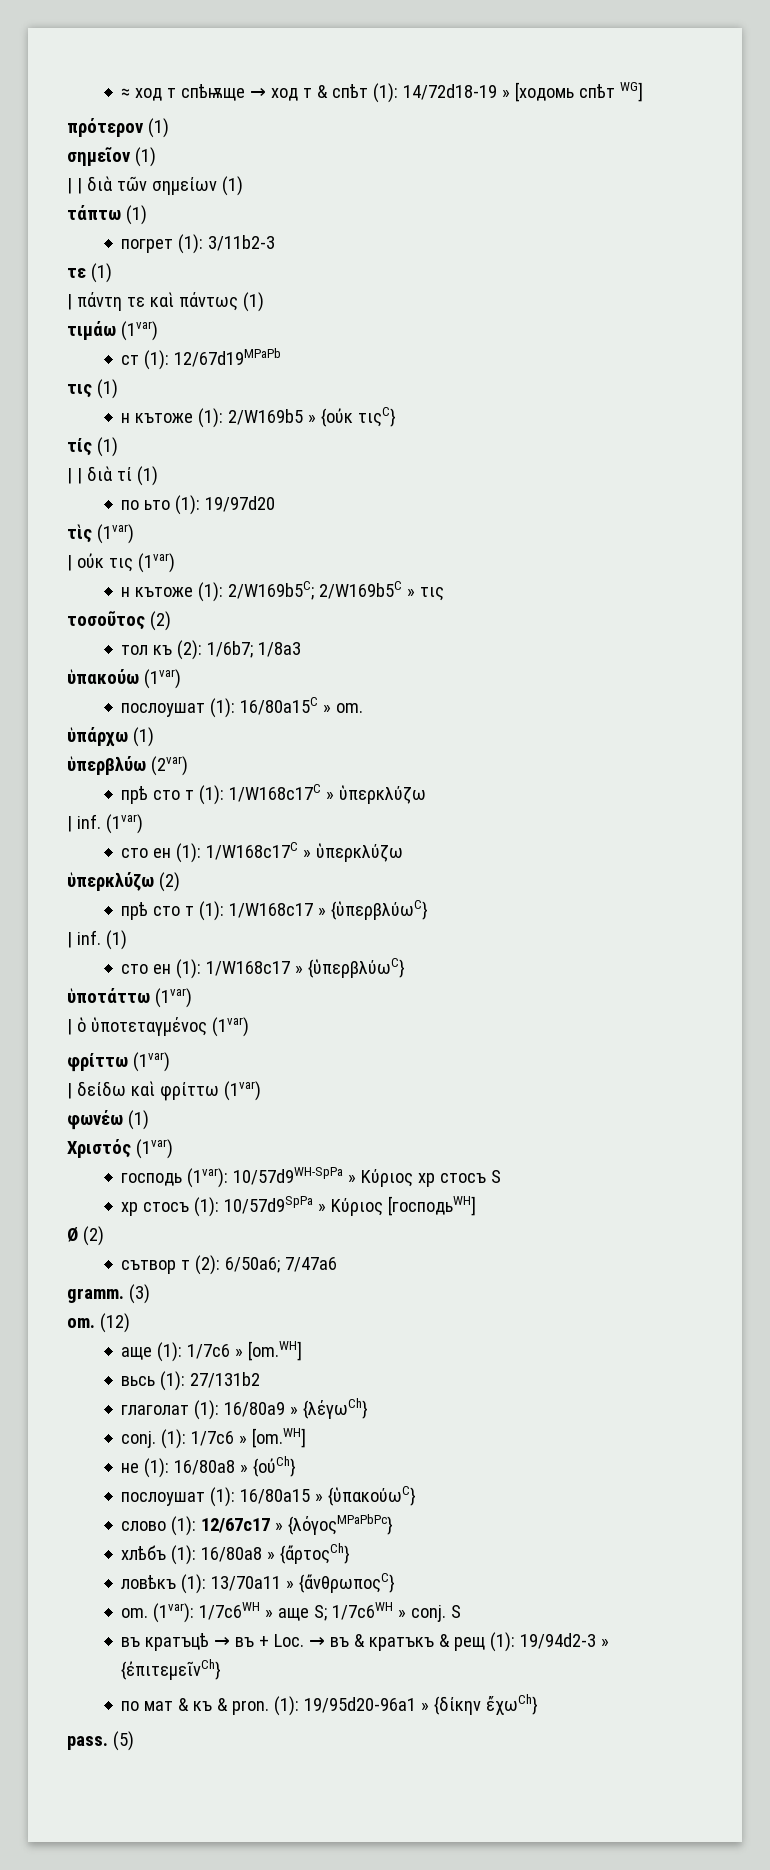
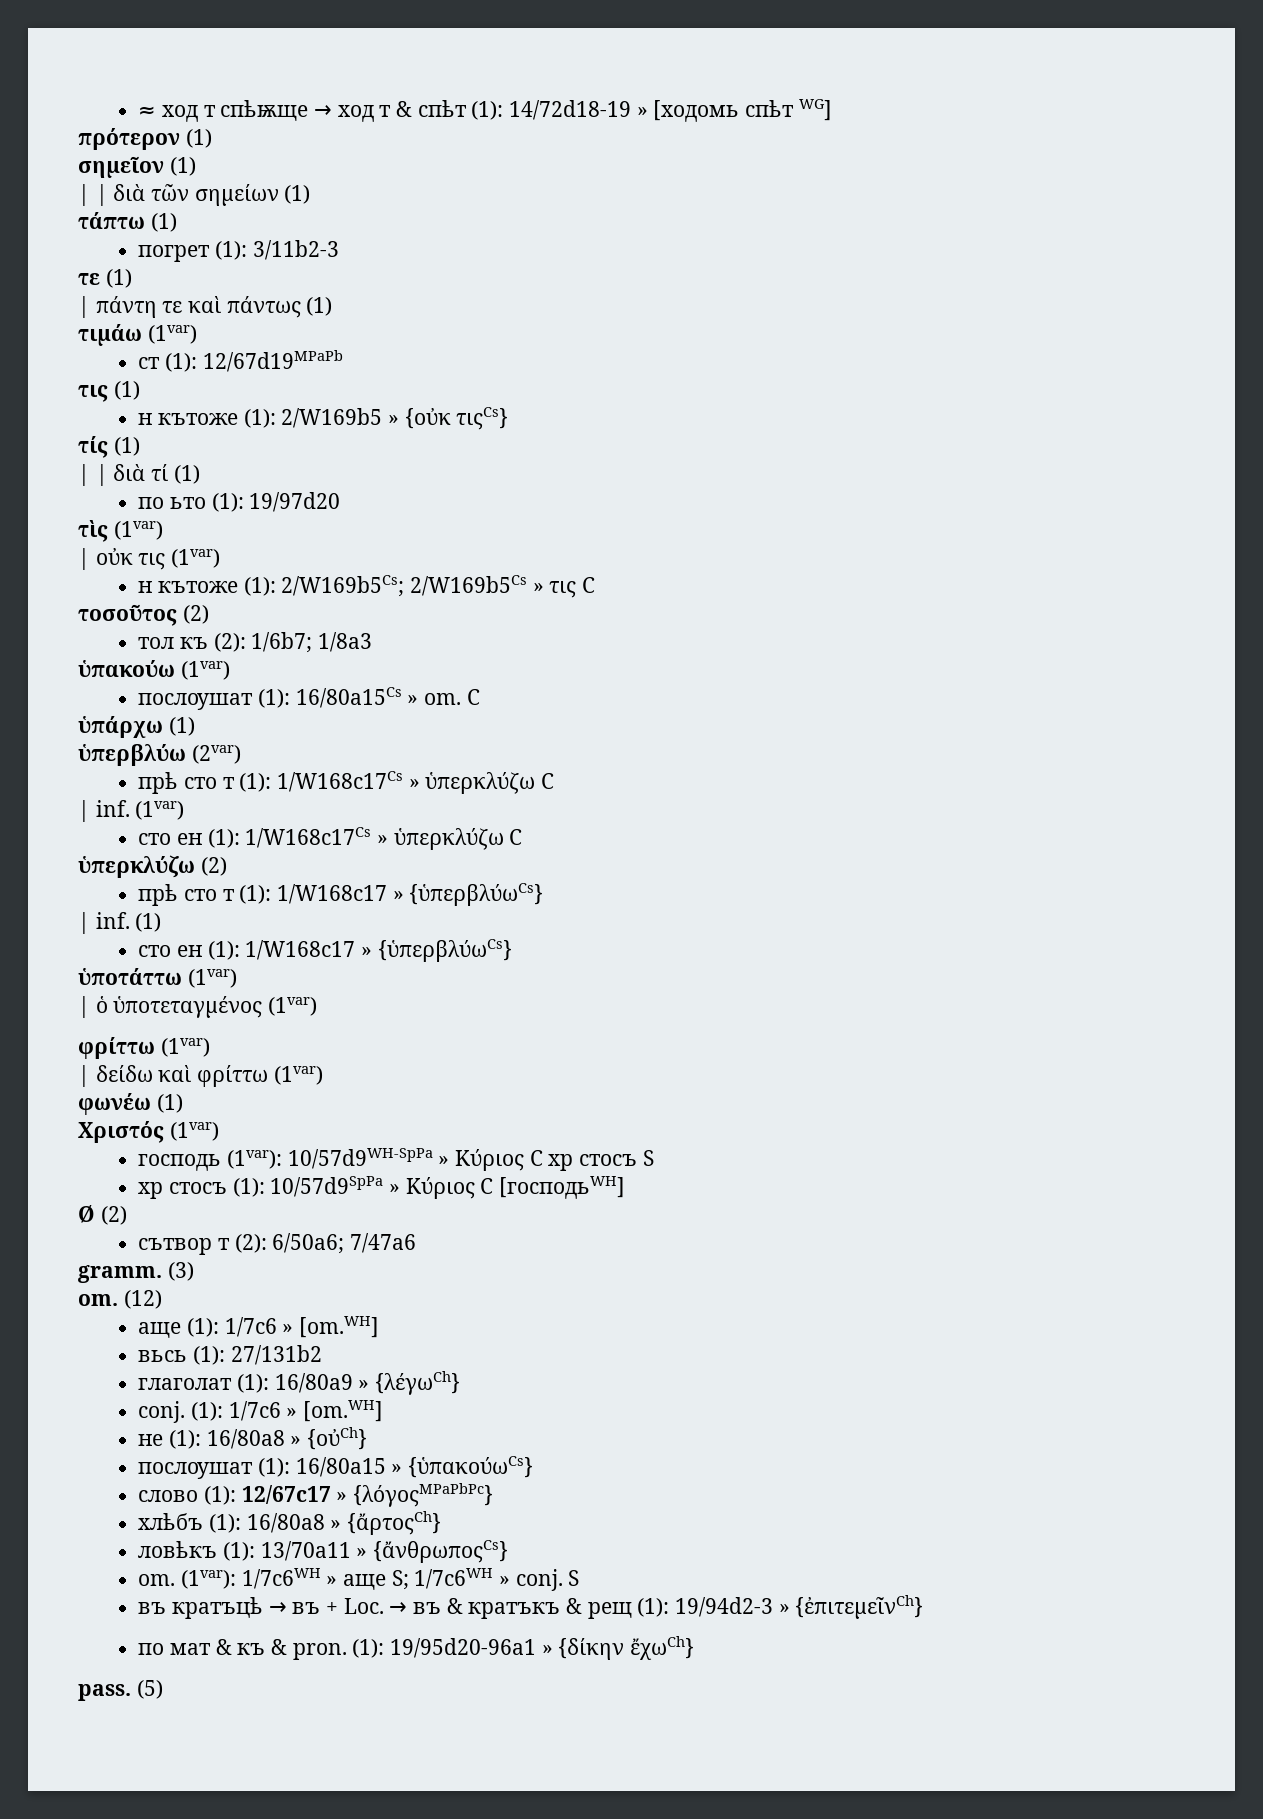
- н кътоже (1): 2/W169b5 » {οὐκ τιςC}
+ н кътоже (1): 2/W169b5 » {οὐκ τιςCs}
- н кътоже (1): 2/W169b5C; 2/W169b5C » τις
+ н кътоже (1): 2/W169b5Cs; 2/W169b5Cs » τις C
- послѹшат (1): 16/80a15C » om.
+ послѹшат (1): 16/80a15Cs » om. C
- прѣ сто т (1): 1/W168c17C » ὑπερκλύζω
+ прѣ сто т (1): 1/W168c17Cs » ὑπερκλύζω C
- сто ен (1): 1/W168c17C » ὑπερκλύζω
+ сто ен (1): 1/W168c17Cs » ὑπερκλύζω C
- прѣ сто т (1): 1/W168c17 » {ὑπερβλύωC}
+ прѣ сто т (1): 1/W168c17 » {ὑπερβλύωCs}
- сто ен (1): 1/W168c17 » {ὑπερβλύωC}
+ сто ен (1): 1/W168c17 » {ὑπερβλύωCs}
- господь (1var): 10/57d9WH-SpPa » Κύριος хр стосъ S
+ господь (1var): 10/57d9WH-SpPa » Κύριος C хр стосъ S
- хр стосъ (1): 10/57d9SpPa » Κύριος [господьWH]
+ хр стосъ (1): 10/57d9SpPa » Κύριος C [господьWH]
- послѹшат (1): 16/80a15 » {ὑπακούωC}
+ послѹшат (1): 16/80a15 » {ὑπακούωCs}
- ловѣкъ (1): 13/70a11 » {ἄνθρωποςC}
+ ловѣкъ (1): 13/70a11 » {ἄνθρωποςCs}

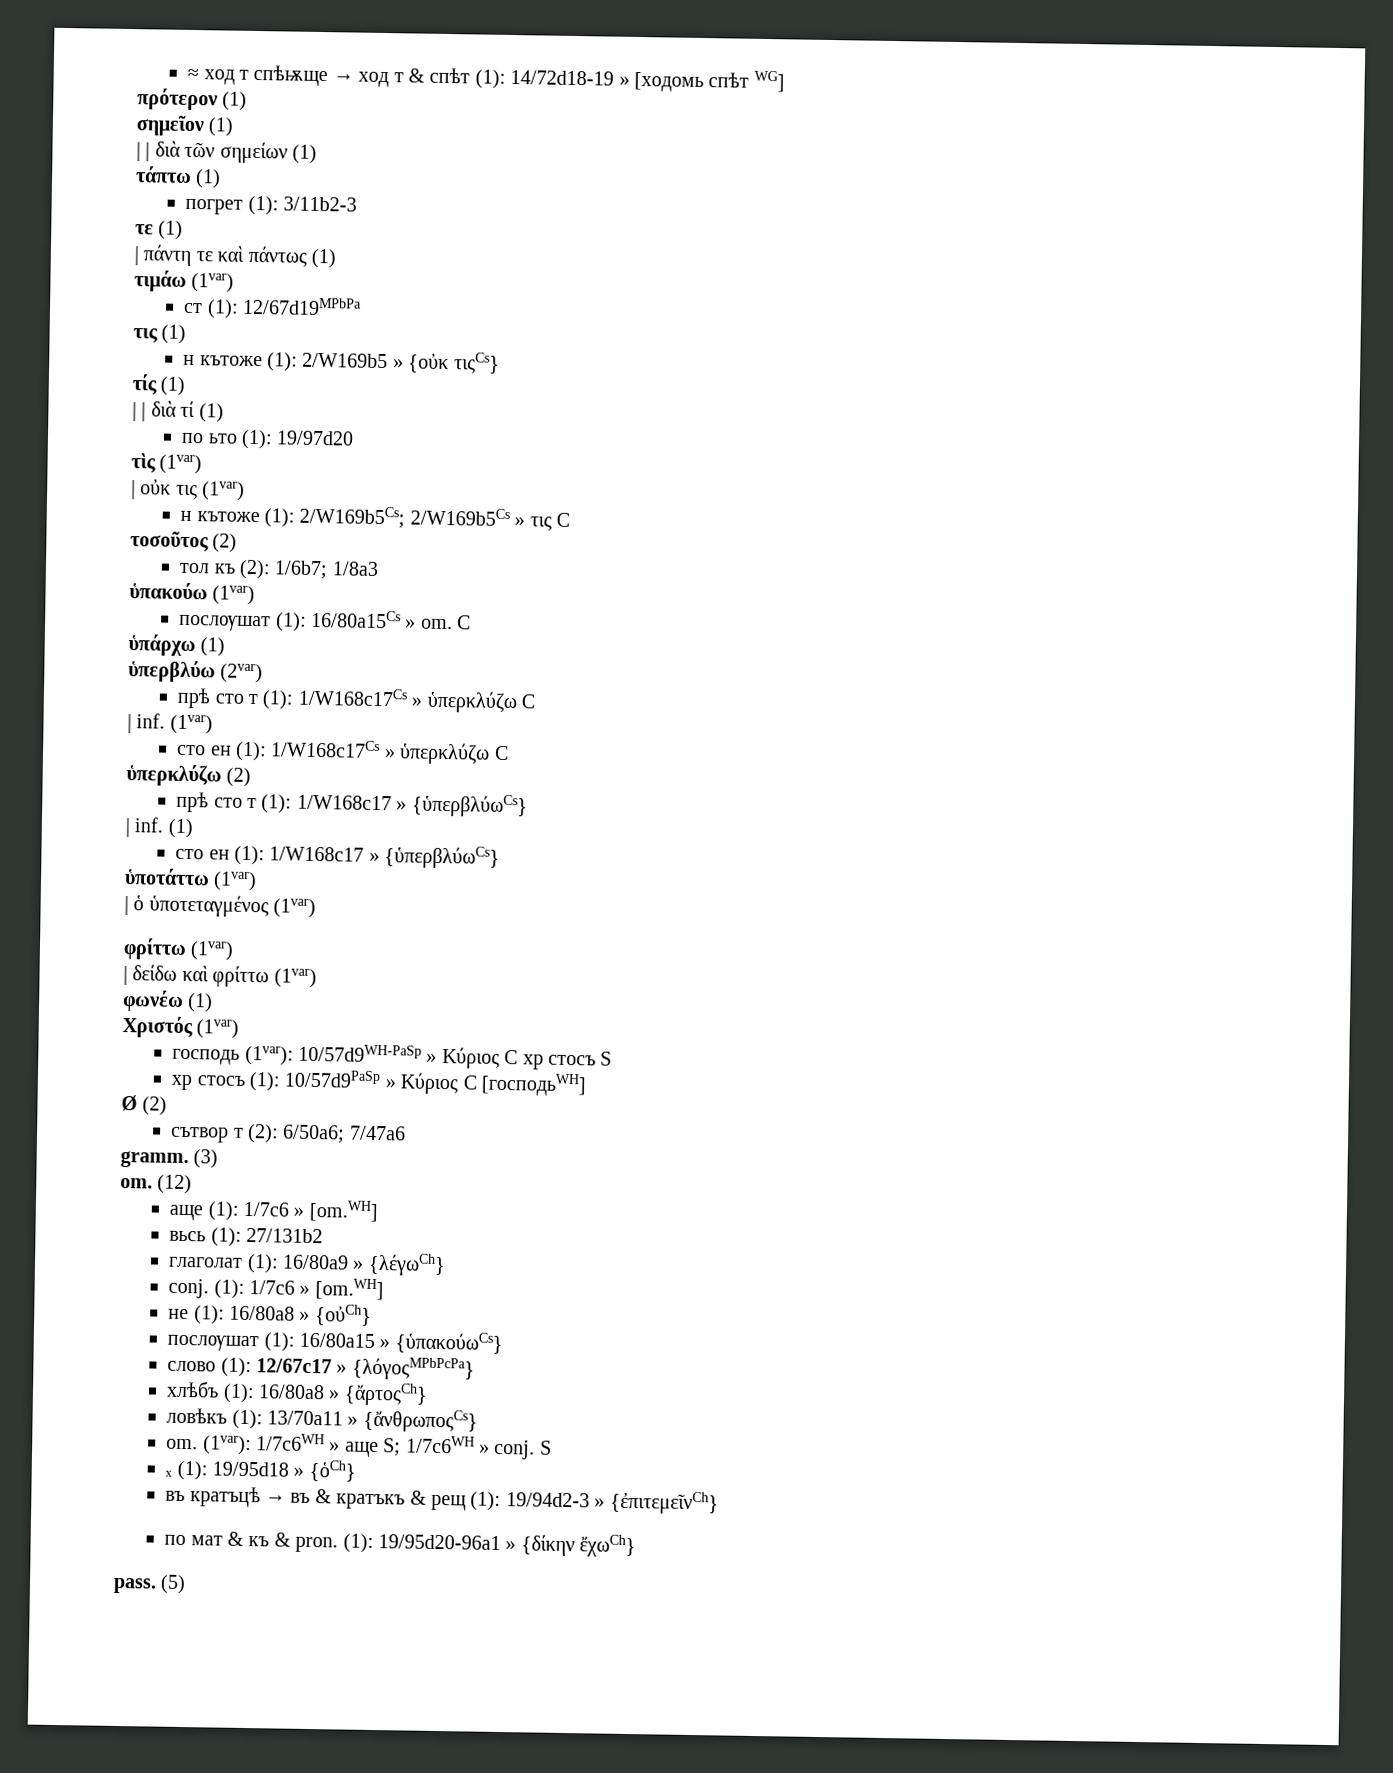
- ст (1): 12/67d19MPaPb
+ ст (1): 12/67d19MPbPa
- господь (1var): 10/57d9WH-SpPa » Κύριος C хр стосъ S
+ господь (1var): 10/57d9WH-PaSp » Κύριος C хр стосъ S
- хр стосъ (1): 10/57d9SpPa » Κύριος C [господьWH]
+ хр стосъ (1): 10/57d9PaSp » Κύριος C [господьWH]
- слово (1): 12/67c17 » {λόγοςMPaPbPc}
+ слово (1): 12/67c17 » {λόγοςMPbPcPa}
+ ₓ (1): 19/95d18 » {ὁCh}
- въ кратъцѣ → въ + Loc. → въ & кратъкъ & рещ (1): 19/94d2-3 » {ἐπιτεμεῖνCh}
+ въ кратъцѣ → въ & кратъкъ & рещ (1): 19/94d2-3 » {ἐπιτεμεῖνCh}

